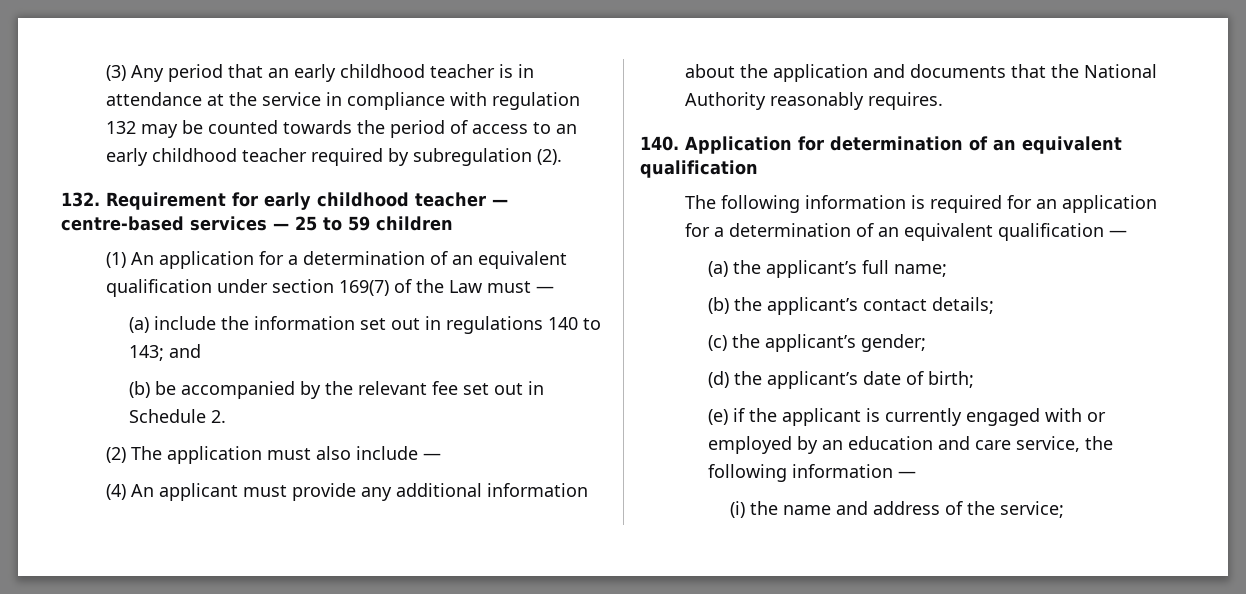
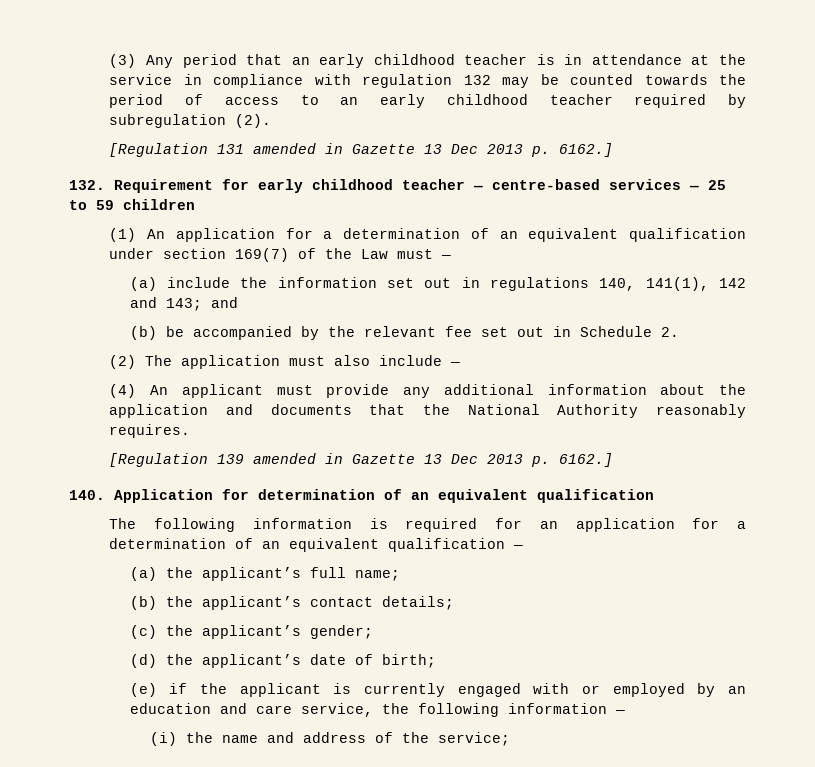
+ [Regulation 131 amended in Gazette 13 Dec 2013 p. 6162.]
- (a) include the information set out in regulations 140 to 143; and
+ (a) include the information set out in regulations 140, 141(1), 142 and 143; and
+ [Regulation 139 amended in Gazette 13 Dec 2013 p. 6162.]

